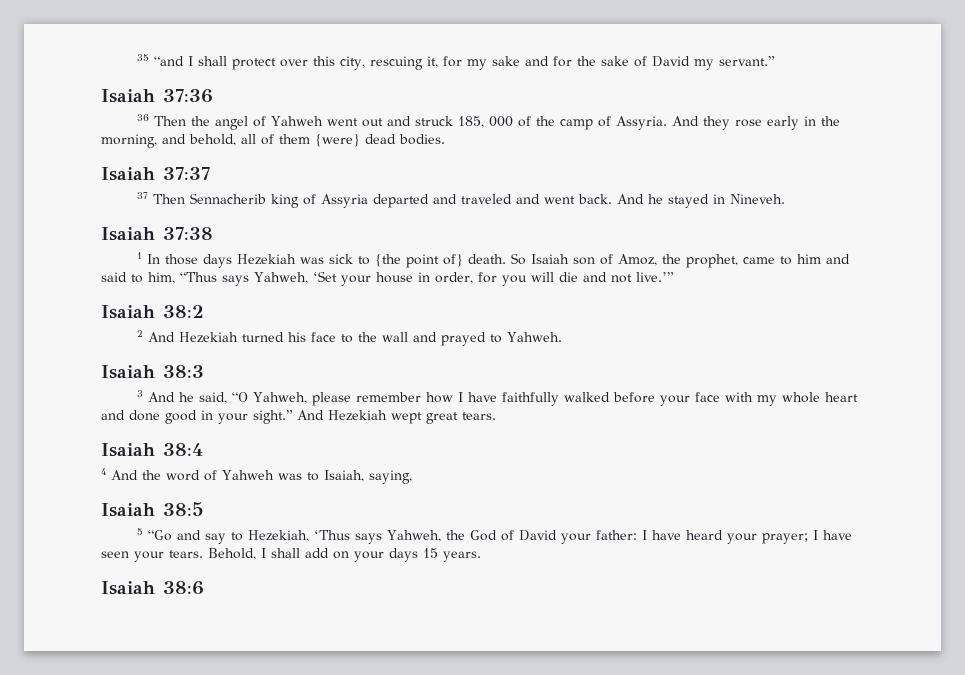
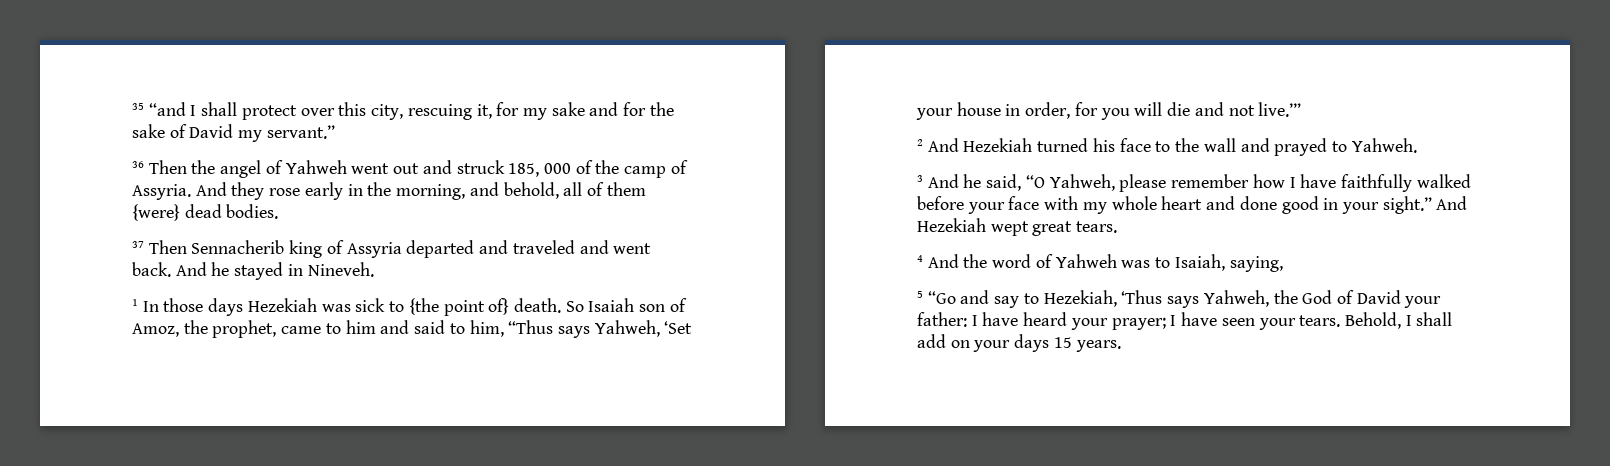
- Isaiah 37:36
- Isaiah 37:37
- Isaiah 37:38
- Isaiah 38:2
- Isaiah 38:3
- Isaiah 38:4
- Isaiah 38:5
- Isaiah 38:6

